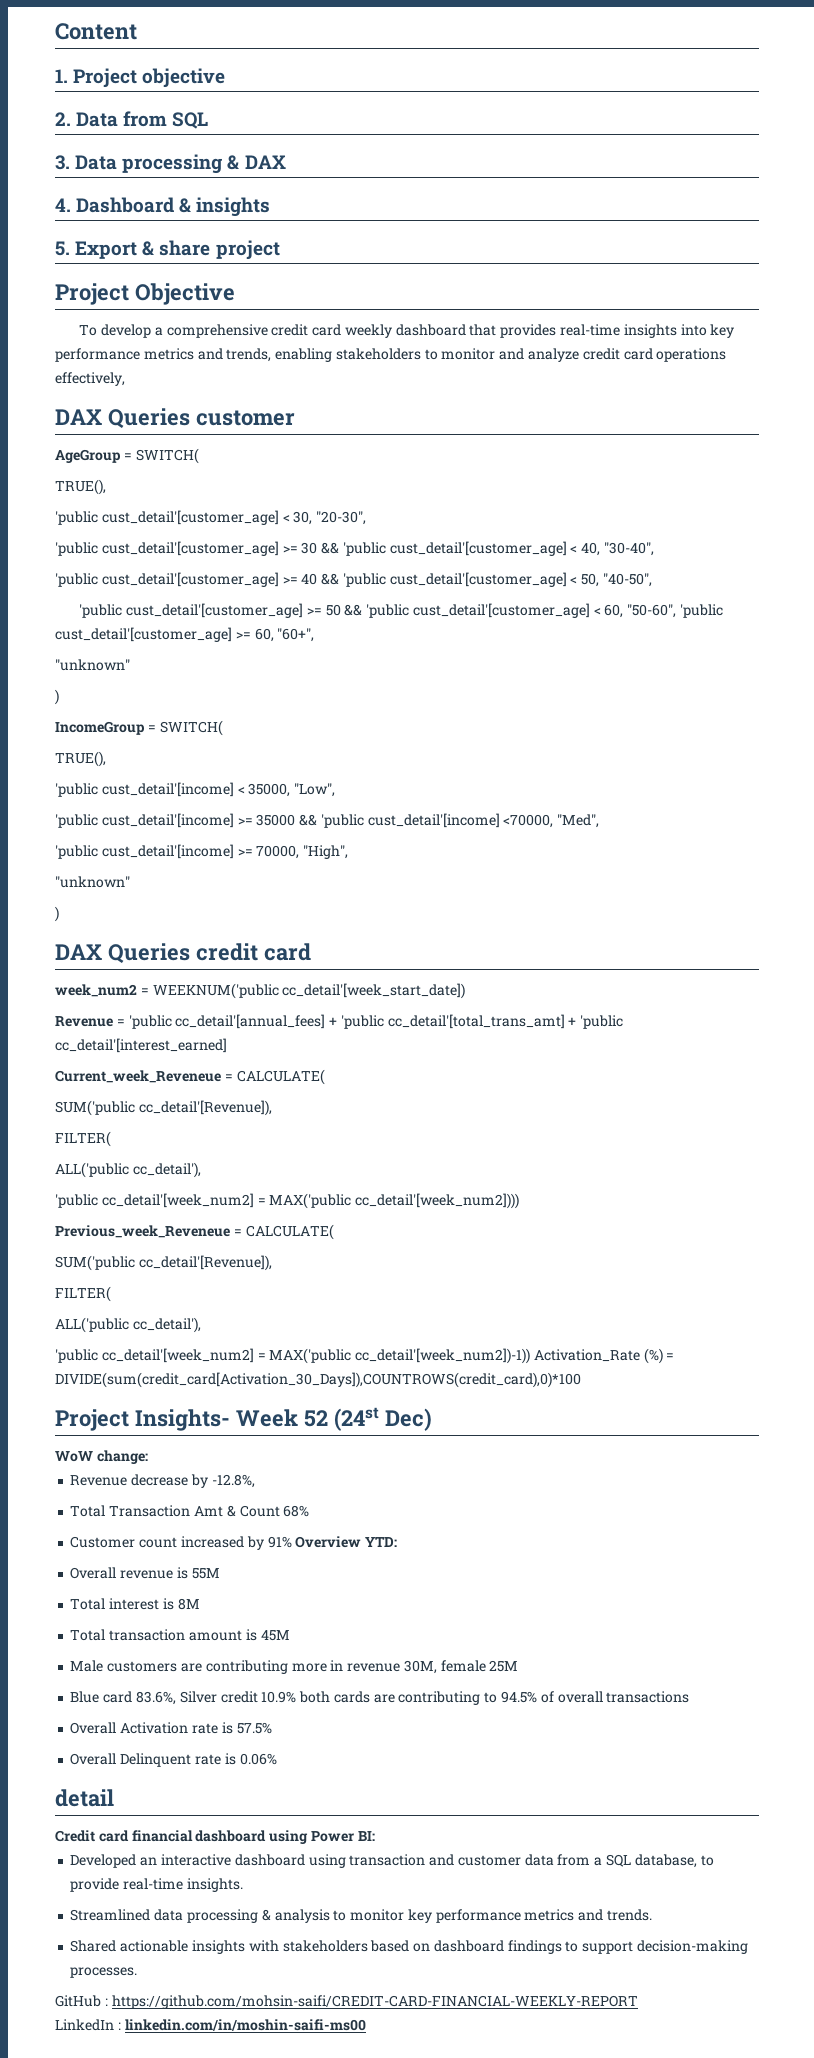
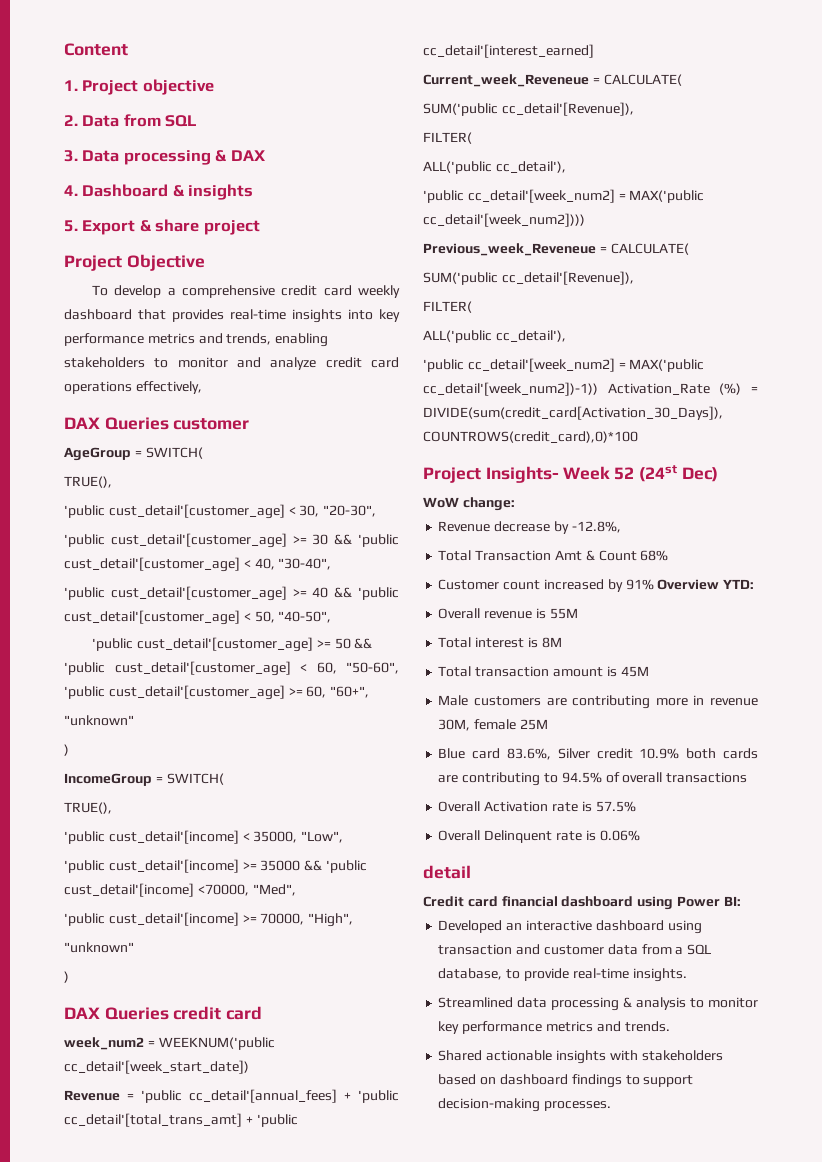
- GitHub : https://github.com/mohsin-saifi/CREDIT-CARD-FINANCIAL-WEEKLY-REPORT
- LinkedIn : linkedin.com/in/moshin-saifi-ms00

